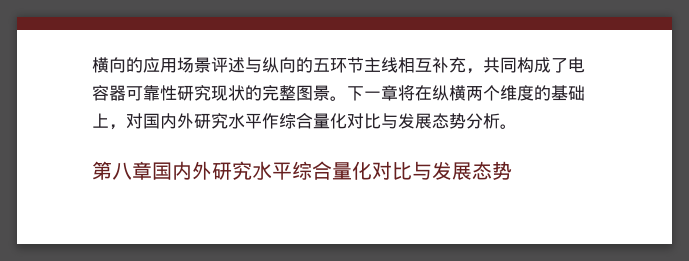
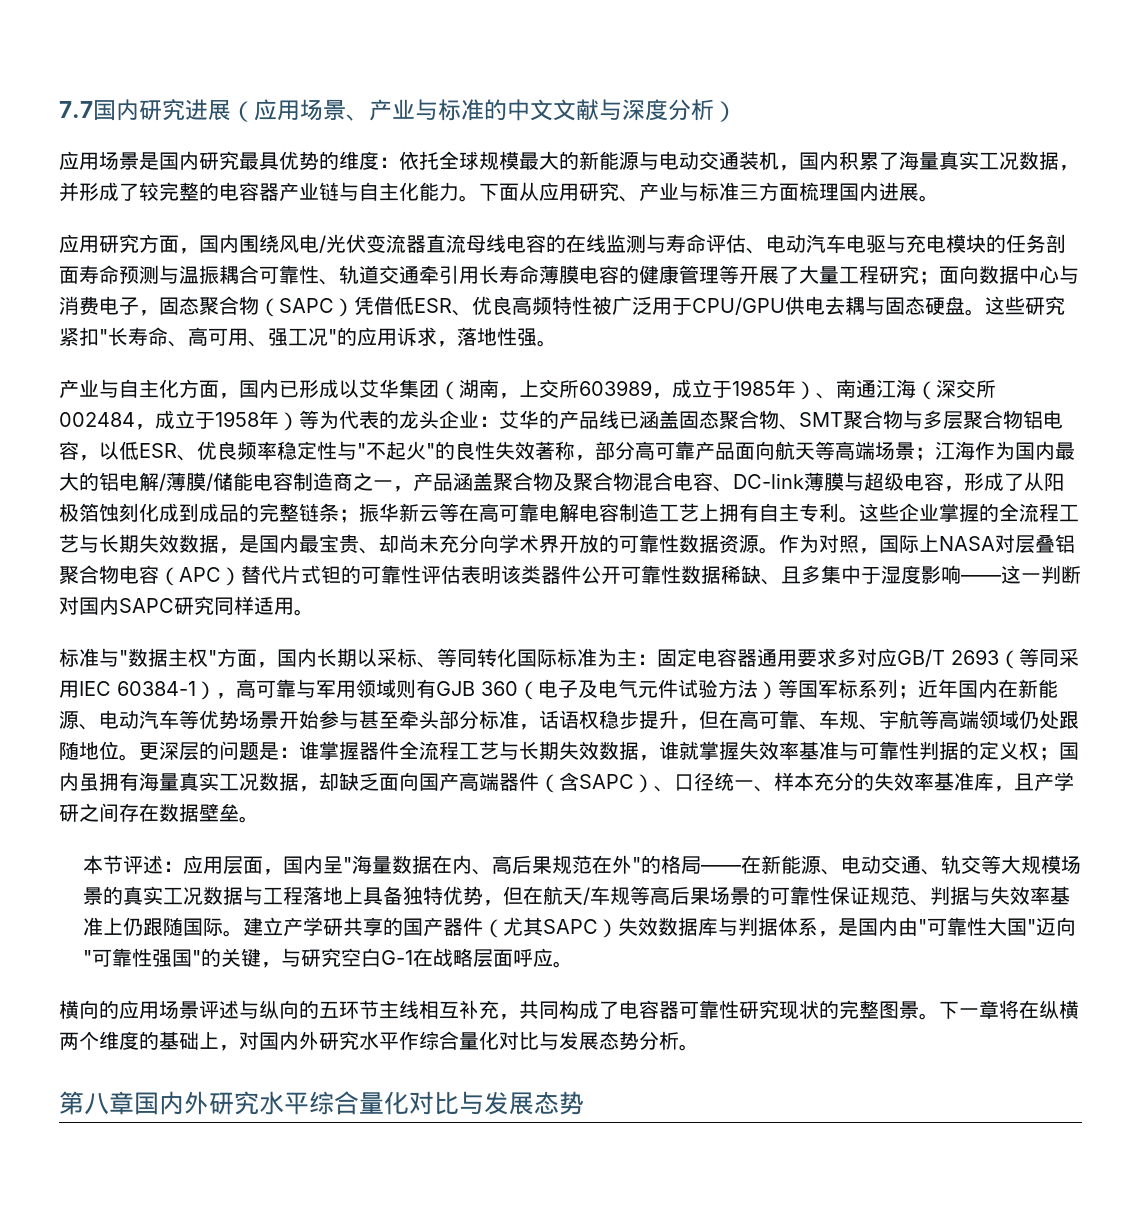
+ 7.7国内研究进展（应用场景、产业与标准的中文文献与深度分析）
+ 应用场景是国内研究最具优势的维度：依托全球规模最大的新能源与电动交通装机，国内积累了海量真实工况数据，并形成了较完整的电容器产业链与自主化能力。下面从应用研究、产业与标准三方面梳理国内进展。
+ 应用研究方面，国内围绕风电/光伏变流器直流母线电容的在线监测与寿命评估、电动汽车电驱与充电模块的任务剖面寿命预测与温振耦合可靠性、轨道交通牵引用长寿命薄膜电容的健康管理等开展了大量工程研究；面向数据中心与消费电子，固态聚合物（SAPC）凭借低ESR、优良高频特性被广泛用于CPU/GPU供电去耦与固态硬盘。这些研究紧扣"长寿命、高可用、强工况"的应用诉求，落地性强。
+ 产业与自主化方面，国内已形成以艾华集团（湖南，上交所603989，成立于1985年）、南通江海（深交所002484，成立于1958年）等为代表的龙头企业：艾华的产品线已涵盖固态聚合物、SMT聚合物与多层聚合物铝电容，以低ESR、优良频率稳定性与"不起火"的良性失效著称，部分高可靠产品面向航天等高端场景；江海作为国内最大的铝电解/薄膜/储能电容制造商之一，产品涵盖聚合物及聚合物混合电容、DC-link薄膜与超级电容，形成了从阳极箔蚀刻化成到成品的完整链条；振华新云等在高可靠电解电容制造工艺上拥有自主专利。这些企业掌握的全流程工艺与长期失效数据，是国内最宝贵、却尚未充分向学术界开放的可靠性数据资源。作为对照，国际上NASA对层叠铝聚合物电容（APC）替代片式钽的可靠性评估表明该类器件公开可靠性数据稀缺、且多集中于湿度影响——这一判断对国内SAPC研究同样适用。
+ 标准与"数据主权"方面，国内长期以采标、等同转化国际标准为主：固定电容器通用要求多对应GB/T 2693（等同采用IEC 60384-1），高可靠与军用领域则有GJB 360（电子及电气元件试验方法）等国军标系列；近年国内在新能源、电动汽车等优势场景开始参与甚至牵头部分标准，话语权稳步提升，但在高可靠、车规、宇航等高端领域仍处跟随地位。更深层的问题是：谁掌握器件全流程工艺与长期失效数据，谁就掌握失效率基准与可靠性判据的定义权；国内虽拥有海量真实工况数据，却缺乏面向国产高端器件（含SAPC）、口径统一、样本充分的失效率基准库，且产学研之间存在数据壁垒。
+ 本节评述：应用层面，国内呈"海量数据在内、高后果规范在外"的格局——在新能源、电动交通、轨交等大规模场景的真实工况数据与工程落地上具备独特优势，但在航天/车规等高后果场景的可靠性保证规范、判据与失效率基准上仍跟随国际。建立产学研共享的国产器件（尤其SAPC）失效数据库与判据体系，是国内由"可靠性大国"迈向"可靠性强国"的关键，与研究空白G-1在战略层面呼应。

